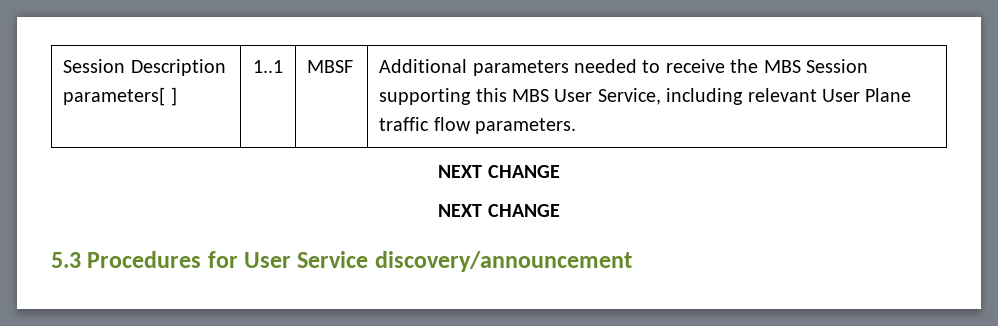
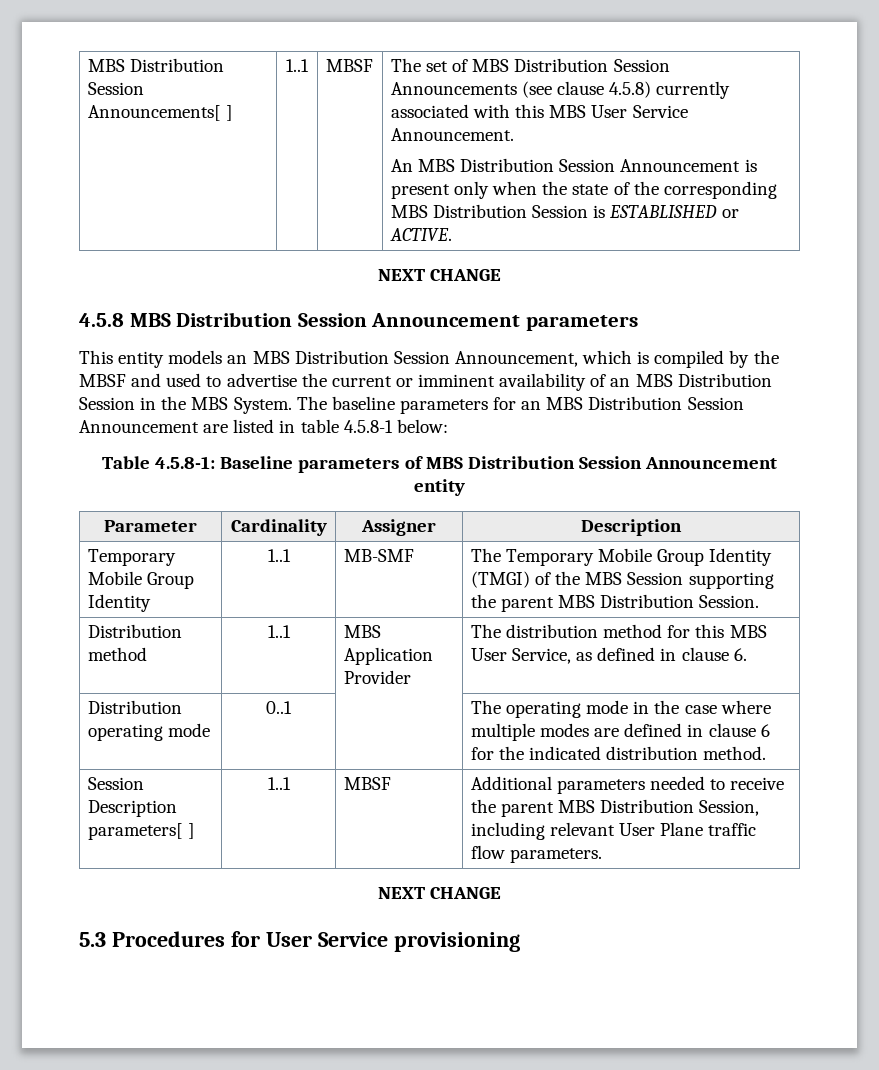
+ MBS Distribution Session Announcements[ ] | 1..1 | MBSF | The set of MBS Distribution Session Announcements (see clause 4.5.8) currently associated with this MBS User Service Announcement.
+ An MBS Distribution Session Announcement is present only when the state of the corresponding MBS Distribution Session is ESTABLISHED or ACTIVE.
+ NEXT CHANGE
+ 4.5.8 MBS Distribution Session Announcement parameters
+ This entity models an MBS Distribution Session Announcement, which is compiled by the MBSF and used to advertise the current or imminent availability of an MBS Distribution Session in the MBS System. The baseline parameters for an MBS Distribution Session Announcement are listed in table 4.5.8-1 below:
+ Table 4.5.8-1: Baseline parameters of MBS Distribution Session Announcement entity
+ Parameter | Cardinality | Assigner | Description
+ Temporary Mobile Group Identity | 1..1 | MB-SMF | The Temporary Mobile Group Identity (TMGI) of the MBS Session supporting the parent MBS Distribution Session.
+ Distribution method | 1..1 | MBS Application Provider | The distribution method for this MBS User Service, as defined in clause 6.
+ Distribution operating mode | 0..1 | | The operating mode in the case where multiple modes are defined in clause 6 for the indicated distribution method.
- Session Description parameters[ ] | 1..1 | MBSF | Additional parameters needed to receive the MBS Session supporting this MBS User Service, including relevant User Plane traffic flow parameters.
- NEXT CHANGE
+ Session Description parameters[ ] | 1..1 | MBSF | Additional parameters needed to receive the parent MBS Distribution Session, including relevant User Plane traffic flow parameters.
- 5.3 Procedures for User Service discovery/announcement
+ 5.3 Procedures for User Service provisioning

